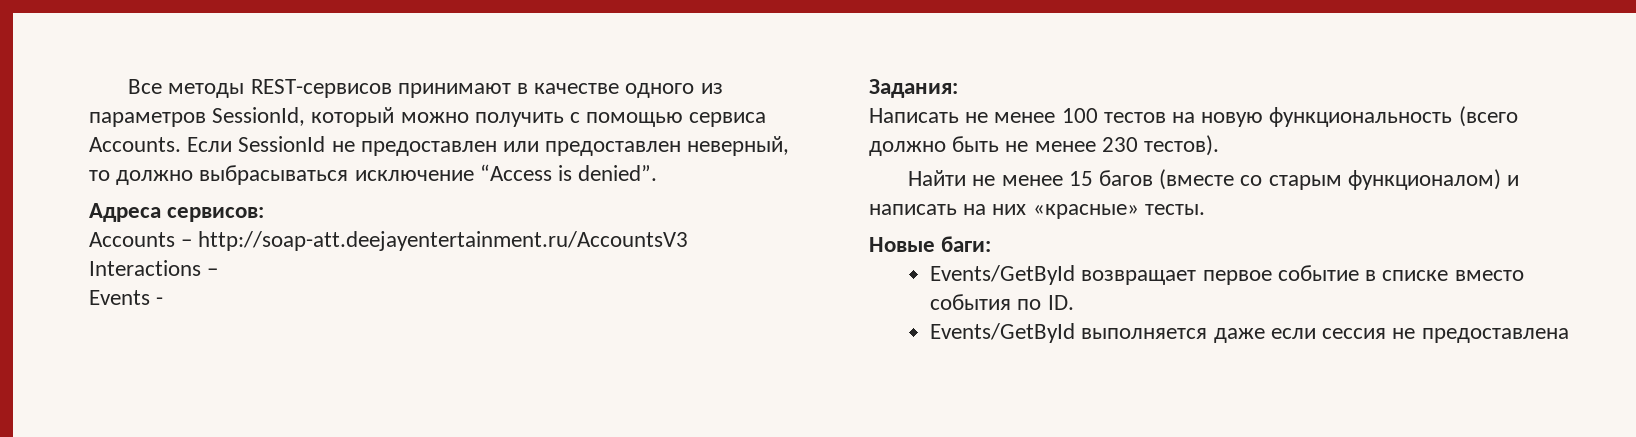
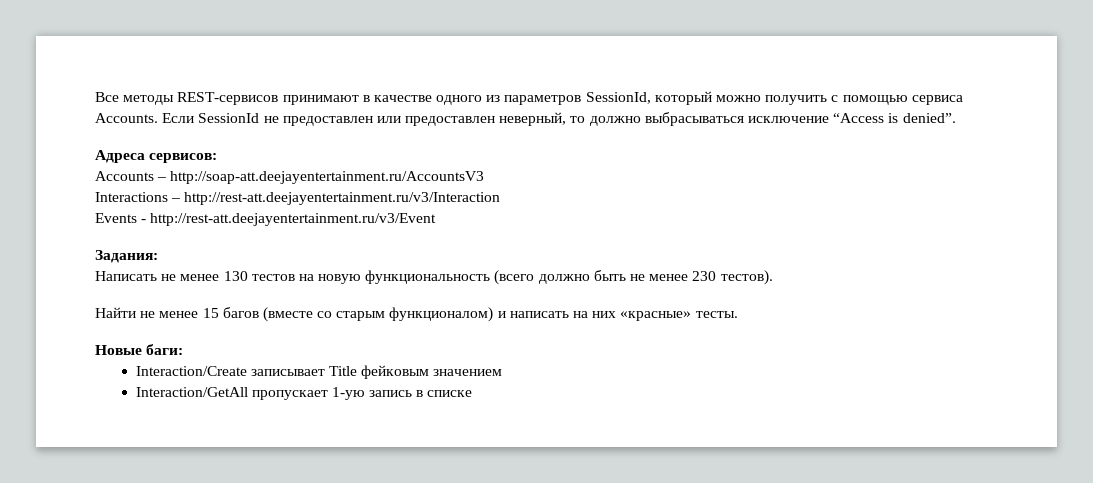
- Interactions –
+ Interactions – http://rest-att.deejayentertainment.ru/v3/Interaction
- Events -
+ Events - http://rest-att.deejayentertainment.ru/v3/Event
- Написать не менее 100 тестов на новую функциональность (всего должно быть не менее 230 тестов).
+ Написать не менее 130 тестов на новую функциональность (всего должно быть не менее 230 тестов).
- Events/GetById возвращает первое событие в списке вместо события по ID.
- Events/GetById выполняется даже если сессия не предоставлена
+ Interaction/Create записывает Title фейковым значением
+ Interaction/GetAll пропускает 1-ую запись в списке

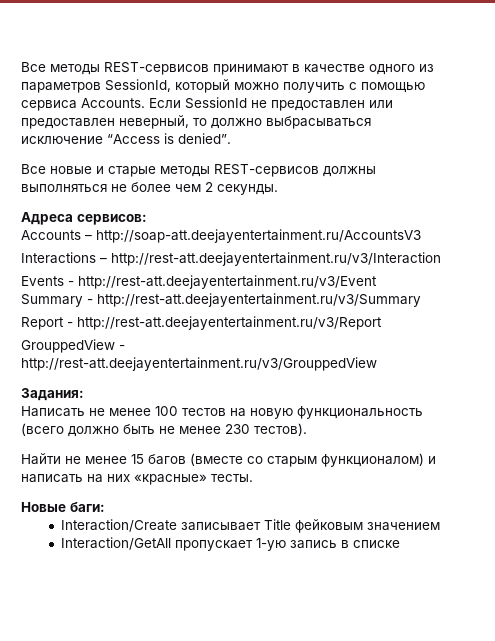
+ Все новые и старые методы REST-сервисов должны выполняться не более чем 2 секунды.
+ Summary - http://rest-att.deejayentertainment.ru/v3/Summary
+ Report - http://rest-att.deejayentertainment.ru/v3/Report
+ GrouppedView - http://rest-att.deejayentertainment.ru/v3/GrouppedView
- Написать не менее 130 тестов на новую функциональность (всего должно быть не менее 230 тестов).
+ Написать не менее 100 тестов на новую функциональность (всего должно быть не менее 230 тестов).

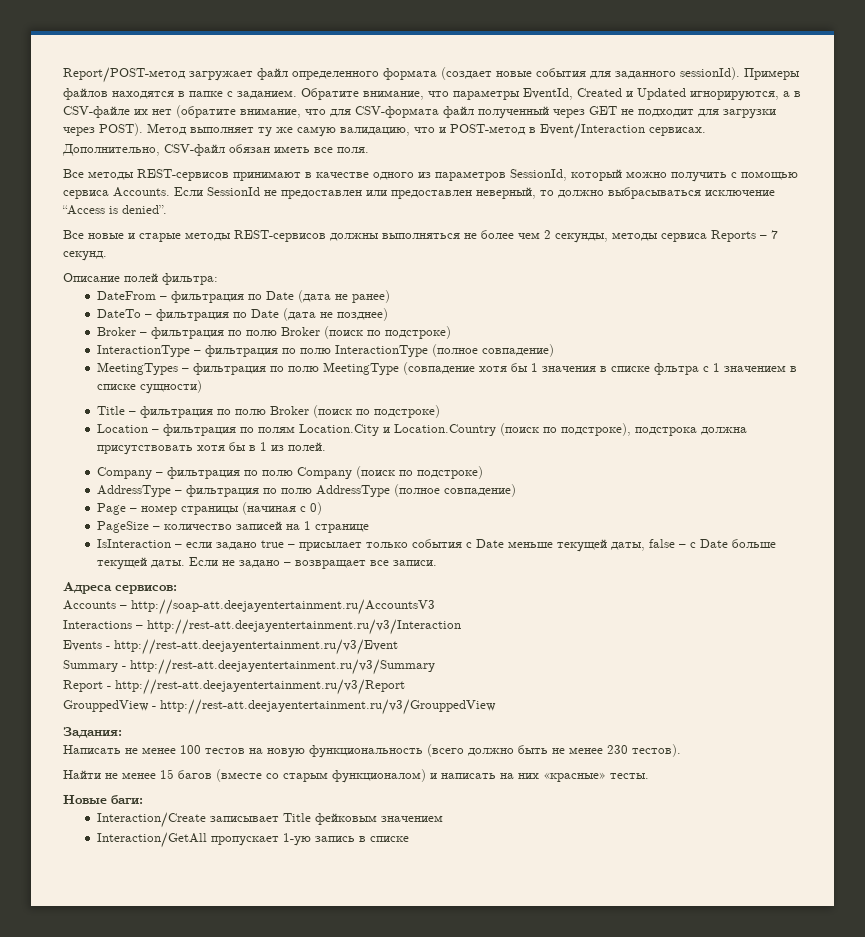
+ Report/POST-метод загружает файл определенного формата (создает новые события для заданного sessionId). Примеры файлов находятся в папке с заданием. Обратите внимание, что параметры EventId, Created и Updated игнорируются, а в CSV-файле их нет (обратите внимание, что для CSV-формата файл полученный через GET не подходит для загрузки через POST). Метод выполняет ту же самую валидацию, что и POST-метод в Event/Interaction сервисах. Дополнительно, CSV-файл обязан иметь все поля.
- Все новые и старые методы REST-сервисов должны выполняться не более чем 2 секунды.
+ Все новые и старые методы REST-сервисов должны выполняться не более чем 2 секунды, методы сервиса Reports – 7 секунд.
+ Описание полей фильтра:
+ DateFrom – фильтрация по Date (дата не ранее)
+ DateTo – фильтрация по Date (дата не позднее)
+ Broker – фильтрация по полю Broker (поиск по подстроке)
+ InteractionType – фильтрация по полю InteractionType (полное совпадение)
+ MeetingTypes – фильтрация по полю MeetingType (совпадение хотя бы 1 значения в списке фльтра с 1 значением в списке сущности)
+ Title – фильтрация по полю Broker (поиск по подстроке)
+ Location – фильтрация по полям Location.City и Location.Country (поиск по подстроке), подстрока должна присутствовать хотя бы в 1 из полей.
+ Company – фильтрация по полю Company (поиск по подстроке)
+ AddressType – фильтрация по полю AddressType (полное совпадение)
+ Page – номер страницы (начиная с 0)
+ PageSize – количество записей на 1 странице
+ IsInteraction – если задано true – присылает только события с Date меньше текущей даты, false – с Date больше текущей даты. Если не задано – возвращает все записи.

